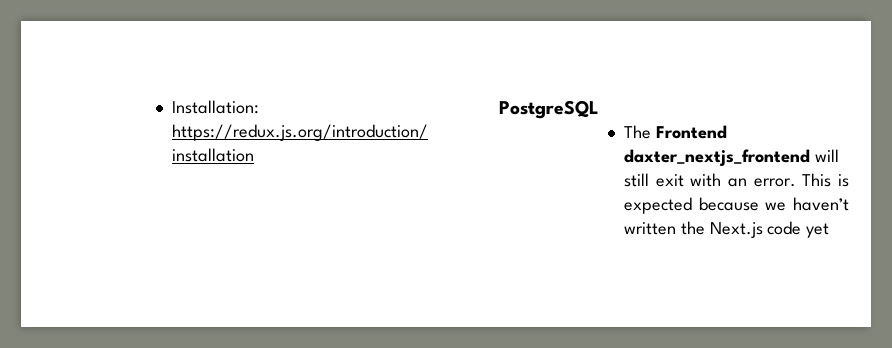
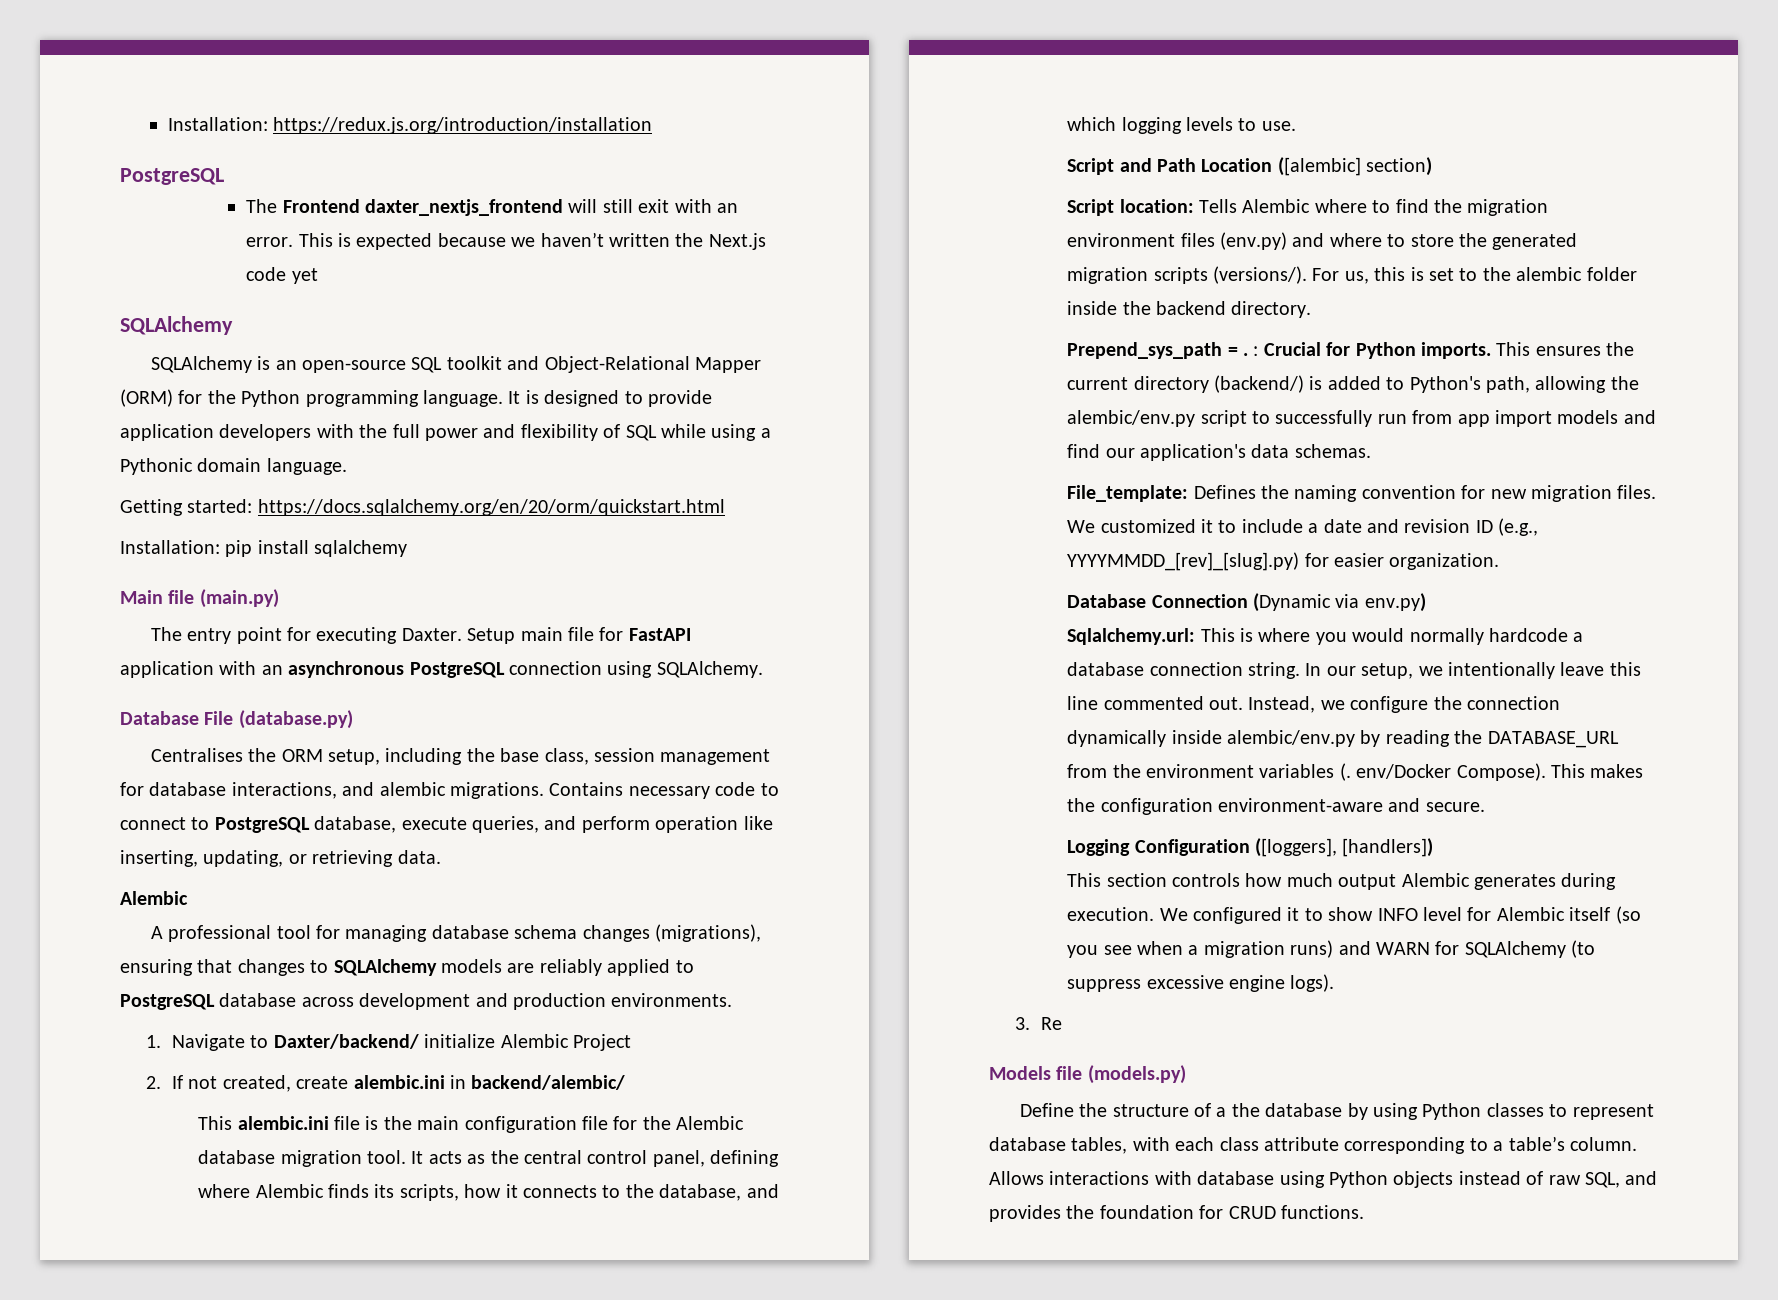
  This is expected because we haven’t written the Next.js code yet
+ SQLAlchemy
+ SQLAlchemy is an open-source SQL toolkit and Object-Relational Mapper (ORM) for the Python programming language. It is designed to provide application developers with the full power and flexibility of SQL while using a Pythonic domain language.
+ Getting started: https://docs.sqlalchemy.org/en/20/orm/quickstart.html
+ Installation: pip install sqlalchemy
+ Main file (main.py)
+ The entry point for executing Daxter. Setup main file for FastAPI application with an asynchronous PostgreSQL connection using SQLAlchemy.
+ Database File (database.py)
+ Centralises the ORM setup, including the base class, session management for database interactions, and alembic migrations. Contains necessary code to connect to PostgreSQL database, execute queries, and perform operation like inserting, updating, or retrieving data.
+ Alembic
+ A professional tool for managing database schema changes (migrations), ensuring that changes to SQLAlchemy models are reliably applied to PostgreSQL database across development and production environments.
+ 1. Navigate to Daxter/backend/ initialize Alembic Project
+ 2. If not created, create alembic.ini in backend/alembic/
+ This alembic.ini file is the main configuration file for the Alembic database migration tool. It acts as the central control panel, defining where Alembic finds its scripts, how it connects to the database, and which logging levels to use.
+ Script and Path Location ([alembic] section)
+ Script location: Tells Alembic where to find the migration environment files (env.py) and where to store the generated migration scripts (versions/). For us, this is set to the alembic folder inside the backend directory.
+ Prepend_sys_path = . : Crucial for Python imports. This ensures the current directory (backend/) is added to Python's path, allowing the alembic/env.py script to successfully run from app import models and find our application's data schemas.
+ File_template: Defines the naming convention for new migration files. We customized it to include a date and revision ID (e.g., YYYYMMDD_[rev]_[slug].py) for easier organization.
+ Database Connection (Dynamic via env.py)
+ Sqlalchemy.url: This is where you would normally hardcode a database connection string. In our setup, we intentionally leave this line commented out. Instead, we configure the connection dynamically inside alembic/env.py by reading the DATABASE_URL from the environment variables (. env/Docker Compose). This makes the configuration environment-aware and secure.
+ Logging Configuration ([loggers], [handlers])
+ This section controls how much output Alembic generates during execution. We configured it to show INFO level for Alembic itself (so you see when a migration runs) and WARN for SQLAlchemy (to suppress excessive engine logs).
+ 3. Re
+ Models file (models.py)
+ Define the structure of a the database by using Python classes to represent database tables, with each class attribute corresponding to a table’s column. Allows interactions with database using Python objects instead of raw SQL, and provides the foundation for CRUD functions.

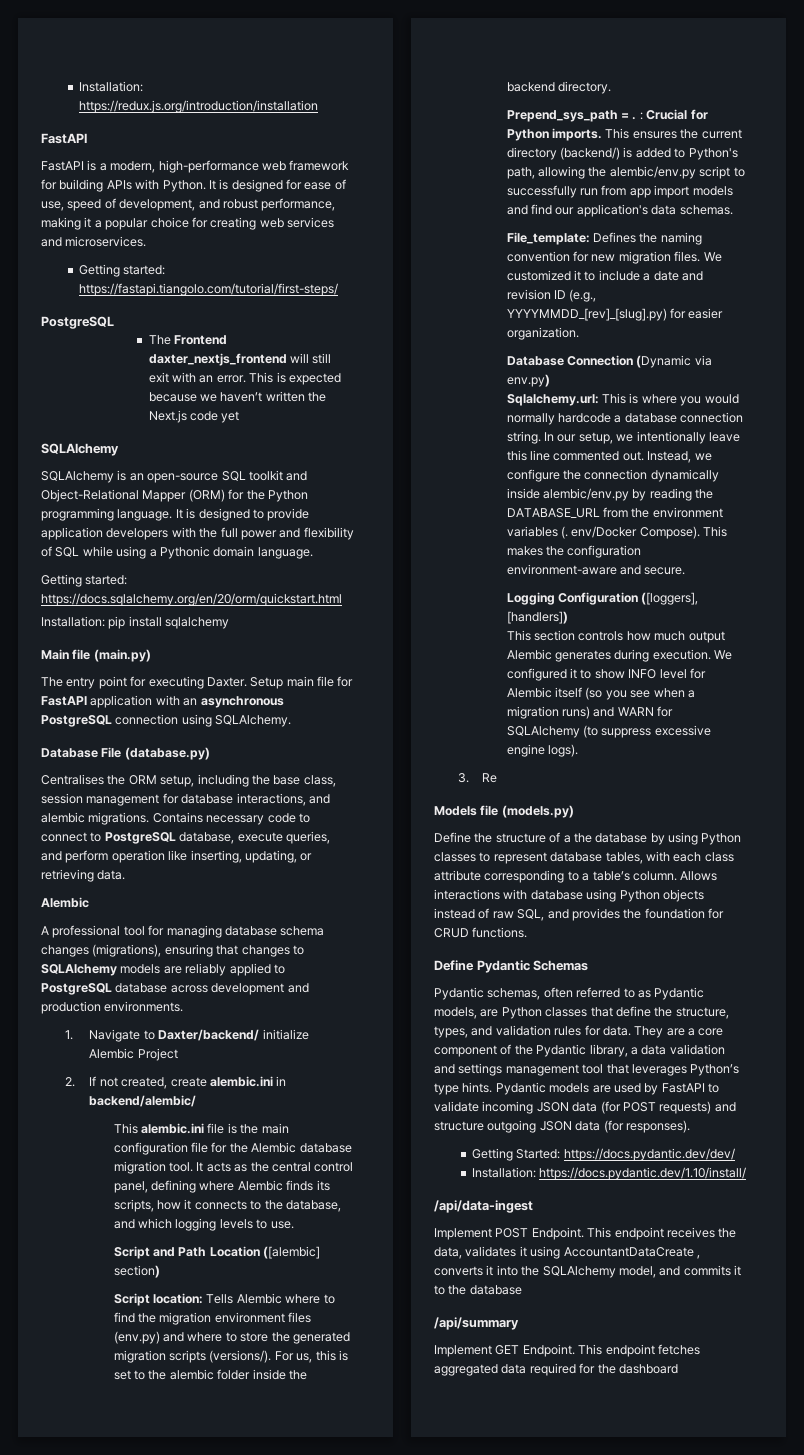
  Installation: https://redux.js.org/introduction/installation
+ FastAPI
+ FastAPI is a modern, high-performance web framework for building APIs with Python. It is designed for ease of use, speed of development, and robust performance, making it a popular choice for creating web services and microservices.
+ Getting started: https://fastapi.tiangolo.com/tutorial/first-steps/
+ Define Pydantic Schemas
+ Pydantic schemas, often referred to as Pydantic models, are Python classes that define the structure, types, and validation rules for data. They are a core component of the Pydantic library, a data validation and settings management tool that leverages Python’s type hints. Pydantic models are used by FastAPI to validate incoming JSON data (for POST requests) and structure outgoing JSON data (for responses).
+ Getting Started: https://docs.pydantic.dev/dev/
+ Installation: https://docs.pydantic.dev/1.10/install/
+ /api/data-ingest
+ Implement POST Endpoint. This endpoint receives the data, validates it using AccountantDataCreate , converts it into the SQLAlchemy model, and commits it to the database
+ /api/summary
+ Implement GET Endpoint. This endpoint fetches aggregated data required for the dashboard

